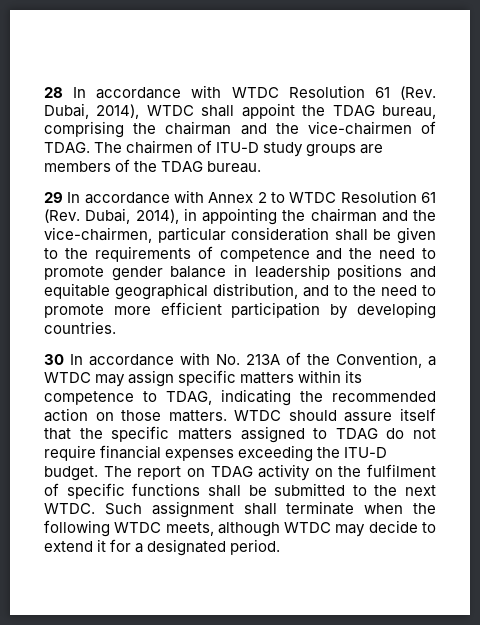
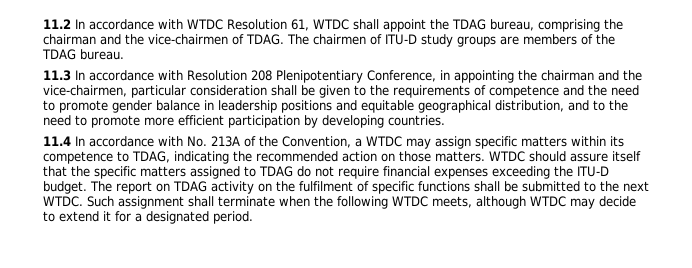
- 28 In accordance with WTDC Resolution 61 (Rev. Dubai, 2014), WTDC shall appoint the TDAG bureau, comprising the chairman and the vice-chairmen of TDAG.
+ 11.2 In accordance with WTDC Resolution 61, WTDC shall appoint the TDAG bureau, comprising the chairman and the vice-chairmen of TDAG.
- 29 In accordance with Annex 2 to WTDC Resolution 61 (Rev. Dubai, 2014), in appointing the chairman and the vice-chairmen, particular consideration shall be given to the requirements of competence and the need to promote gender balance in leadership positions and equitable geographical distribution, and to the need to promote more efficient participation by developing countries.
+ 11.3 In accordance with Resolution 208 Plenipotentiary Conference, in appointing the chairman and the vice-chairmen, particular consideration shall be given to the requirements of competence and the need to promote gender balance in leadership positions and equitable geographical distribution, and to the need to promote more efficient participation by developing countries.
- 30 In accordance with No. 213A of the Convention, a WTDC may assign specific matters within its competence to TDAG, indicating the recommended action on those matters.
+ 11.4 In accordance with No. 213A of the Convention, a WTDC may assign specific matters within its competence to TDAG, indicating the recommended action on those matters.

